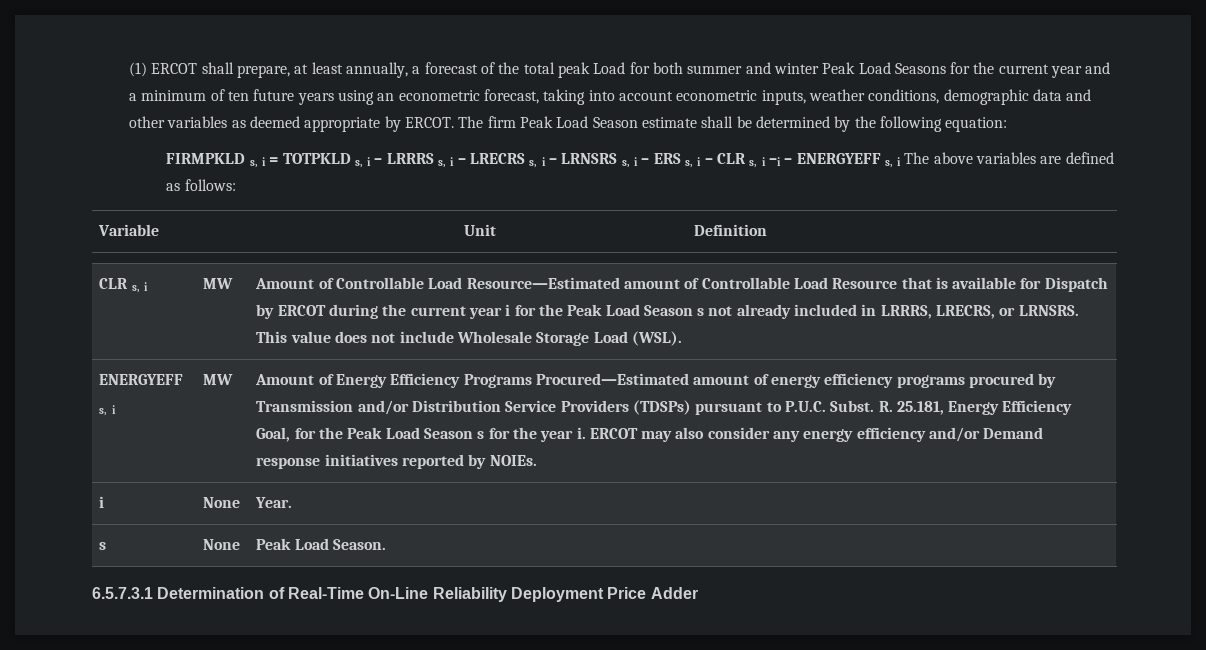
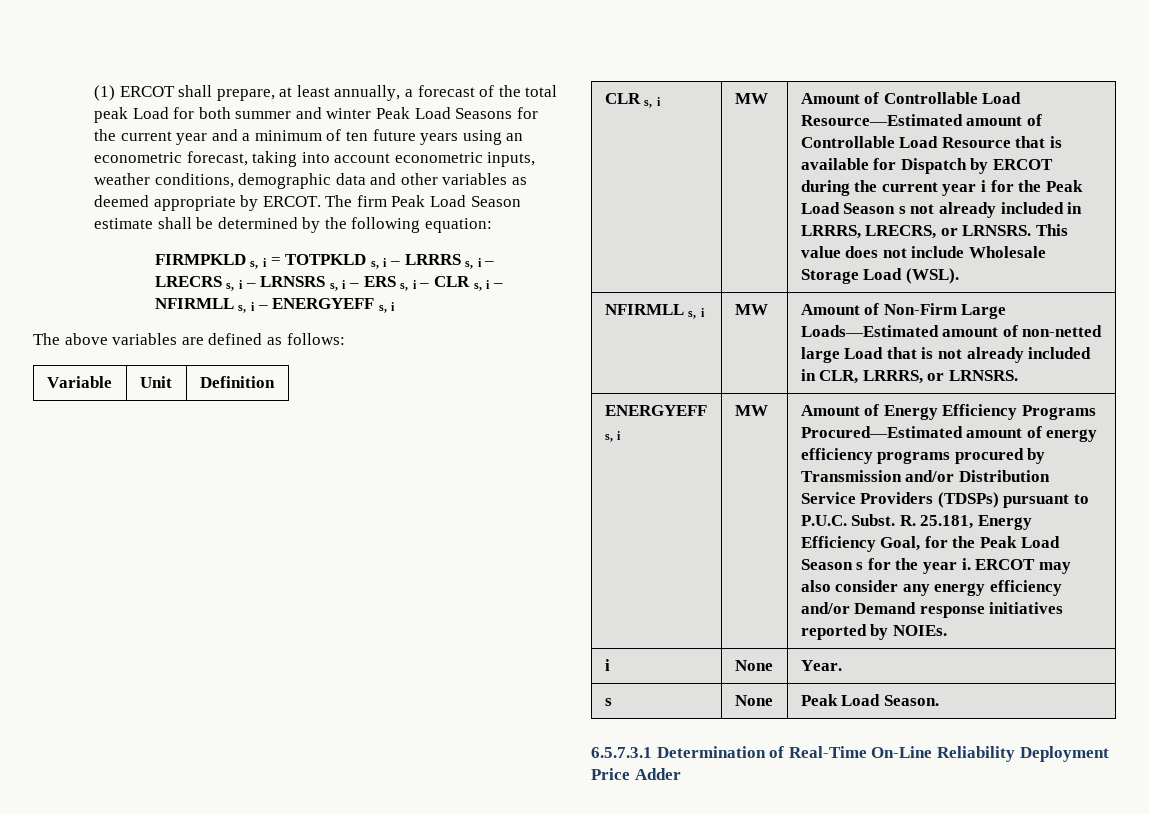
- FIRMPKLD s, i = TOTPKLD s, i – LRRRS s, i – LRECRS s, i – LRNSRS s, i – ERS s, i – CLR s, i –i – ENERGYEFF s, i The above variables are defined as follows:
+ FIRMPKLD s, i = TOTPKLD s, i – LRRRS s, i – LRECRS s, i – LRNSRS s, i – ERS s, i – CLR s, i – NFIRMLL s, i – ENERGYEFF s, i
+ The above variables are defined as follows:
+ NFIRMLL s, i | MW | Amount of Non-Firm Large Loads—Estimated amount of non-netted large Load that is not already included in CLR, LRRRS, or LRNSRS.

